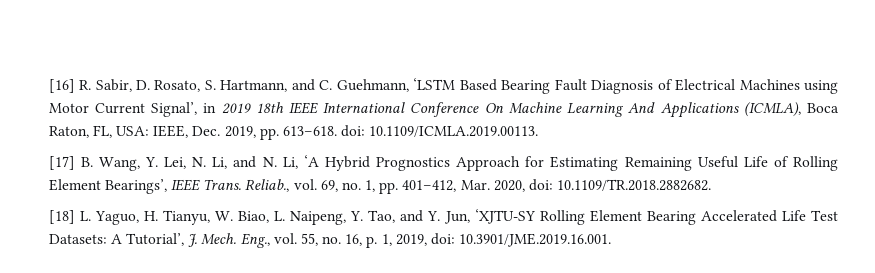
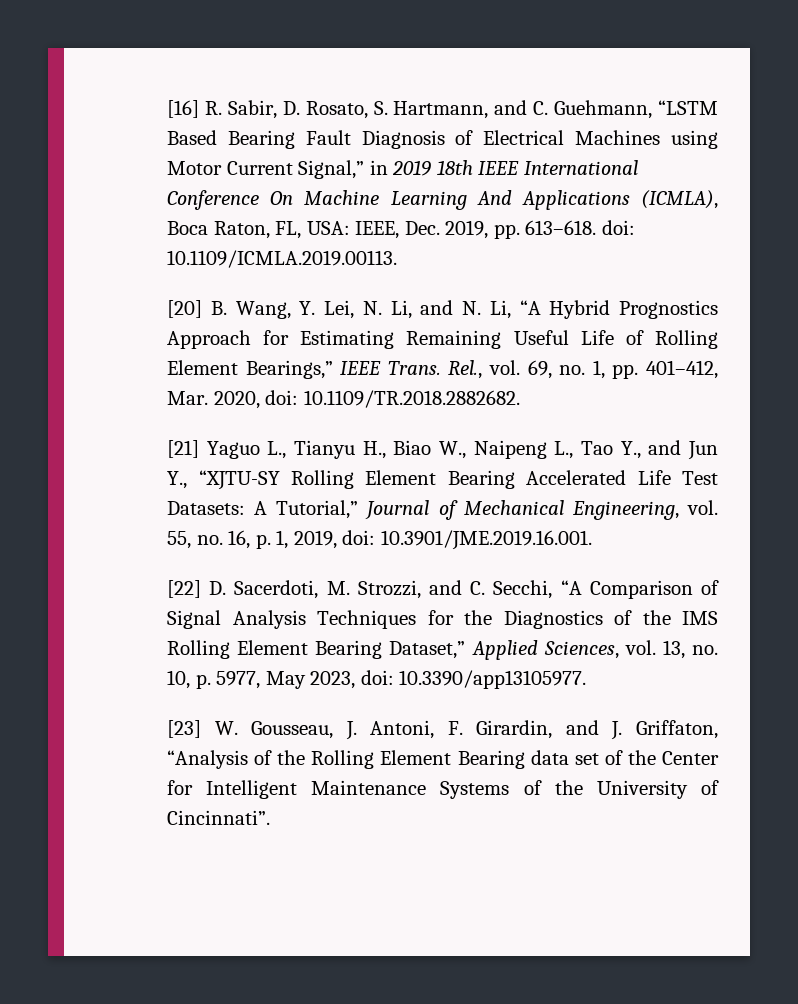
- [16] R. Sabir, D. Rosato, S. Hartmann, and C. Guehmann, ‘LSTM Based Bearing Fault Diagnosis of Electrical Machines using Motor Current Signal’, in 2019 18th IEEE International Conference On Machine Learning And Applications (ICMLA), Boca Raton, FL, USA: IEEE, Dec. 2019, pp. 613–618. doi: 10.1109/ICMLA.2019.00113.
+ [16] R. Sabir, D. Rosato, S. Hartmann, and C. Guehmann, “LSTM Based Bearing Fault Diagnosis of Electrical Machines using Motor Current Signal,” in 2019 18th IEEE International Conference On Machine Learning And Applications (ICMLA), Boca Raton, FL, USA: IEEE, Dec. 2019, pp. 613–618. doi: 10.1109/ICMLA.2019.00113.
- [17] B. Wang, Y. Lei, N. Li, and N. Li, ‘A Hybrid Prognostics Approach for Estimating Remaining Useful Life of Rolling Element Bearings’, IEEE Trans.
+ [20] B. Wang, Y. Lei, N. Li, and N. Li, “A Hybrid Prognostics Approach for Estimating Remaining Useful Life of Rolling Element Bearings,” IEEE Trans.
- Reliab., vol. 69, no. 1, pp. 401–412, Mar. 2020, doi: 10.1109/TR.2018.2882682.
+ Rel., vol. 69, no. 1, pp. 401–412, Mar. 2020, doi: 10.1109/TR.2018.2882682.
- [18] L. Yaguo, H. Tianyu, W. Biao, L. Naipeng, Y. Tao, and Y. Jun, ‘XJTU-SY Rolling Element Bearing Accelerated Life Test Datasets: A Tutorial’, J. Mech. Eng., vol. 55, no. 16, p. 1, 2019, doi: 10.3901/JME.2019.16.001.
+ [21] Yaguo L., Tianyu H., Biao W., Naipeng L., Tao Y., and Jun Y., “XJTU-SY Rolling Element Bearing Accelerated Life Test Datasets: A Tutorial,” Journal of Mechanical Engineering, vol. 55, no. 16, p. 1, 2019, doi: 10.3901/JME.2019.16.001.
+ [22] D. Sacerdoti, M. Strozzi, and C. Secchi, “A Comparison of Signal Analysis Techniques for the Diagnostics of the IMS Rolling Element Bearing Dataset,” Applied Sciences, vol. 13, no. 10, p. 5977, May 2023, doi: 10.3390/app13105977.
+ [23] W. Gousseau, J. Antoni, F. Girardin, and J. Griffaton, “Analysis of the Rolling Element Bearing data set of the Center for Intelligent Maintenance Systems of the University of Cincinnati”.

